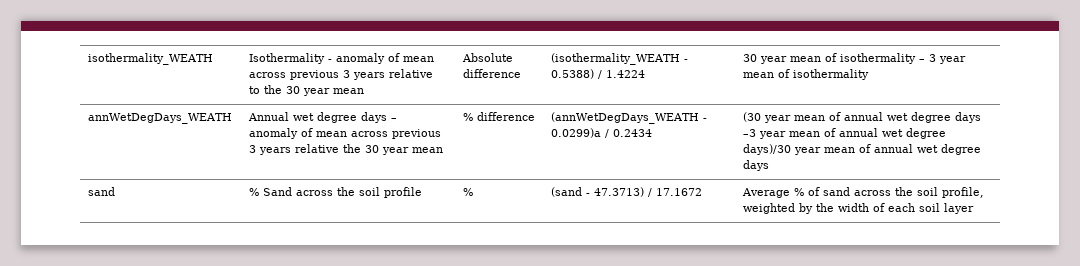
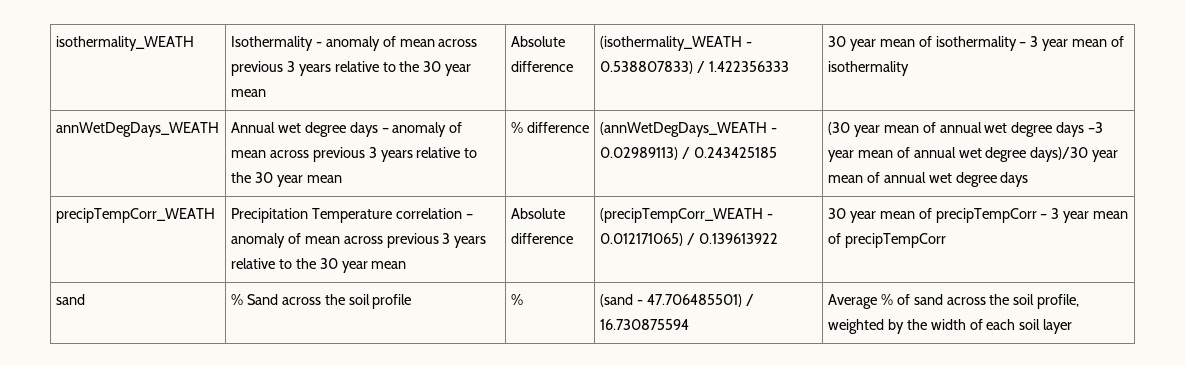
- isothermality_WEATH | Isothermality - anomaly of mean across previous 3 years relative to the 30 year mean | Absolute difference | (isothermality_WEATH - 0.5388) / 1.4224 | 30 year mean of isothermality – 3 year mean of isothermality
+ isothermality_WEATH | Isothermality - anomaly of mean across previous 3 years relative to the 30 year mean | Absolute difference | (isothermality_WEATH - 0.538807833) / 1.422356333 | 30 year mean of isothermality – 3 year mean of isothermality
- Annual wet degree days – anomaly of mean across previous 3 years relative the 30 year mean
+ Annual wet degree days – anomaly of mean across previous 3 years relative to the 30 year mean
- (annWetDegDays_WEATH - 0.0299)a / 0.2434
+ (annWetDegDays_WEATH - 0.02989113) / 0.243425185
+ precipTempCorr_WEATH | Precipitation Temperature correlation – anomaly of mean across previous 3 years relative to the 30 year mean | Absolute difference | (precipTempCorr_WEATH - 0.012171065) / 0.139613922 | 30 year mean of precipTempCorr – 3 year mean of precipTempCorr
- sand | % Sand across the soil profile | % | (sand - 47.3713) / 17.1672 | Average % of sand across the soil profile, weighted by the width of each soil layer
+ sand | % Sand across the soil profile | % | (sand - 47.706485501) / 16.730875594 | Average % of sand across the soil profile, weighted by the width of each soil layer

